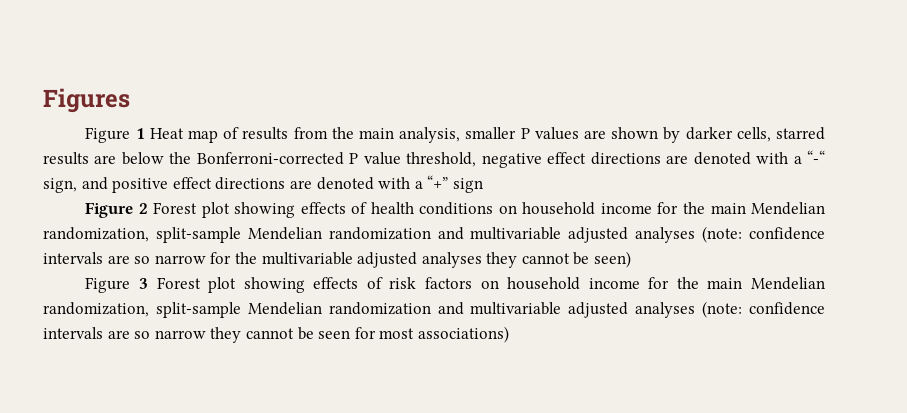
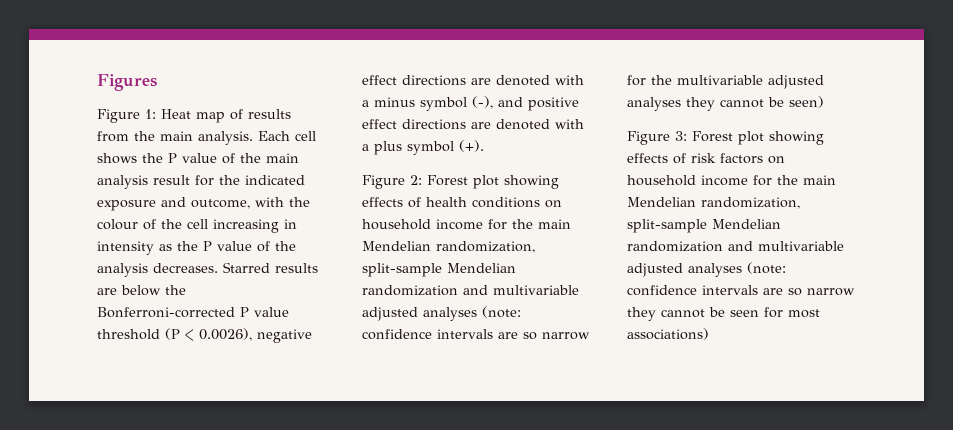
- Figure 1 Heat map of results from the main analysis, smaller P values are shown by darker cells, starred results are below the Bonferroni-corrected P value threshold, negative effect directions are denoted with a “-“ sign, and positive effect directions are denoted with a “+” sign
- Figure 2 Forest plot showing effects of health conditions on household income for the main Mendelian randomization, split-sample Mendelian randomization and multivariable adjusted analyses (note:
+ Figure 1: Heat map of results from the main analysis. Each cell shows the P value of the main analysis result for the indicated exposure and outcome, with the colour of the cell increasing in intensity as the P value of the analysis decreases. Starred results are below the Bonferroni-corrected P value threshold (P < 0.0026), negative effect directions are denoted with a minus symbol (-), and positive effect directions are denoted with a plus symbol (+).
+ Figure 2: Forest plot showing effects of health conditions on household income for the main Mendelian randomization, split-sample Mendelian randomization and multivariable adjusted analyses (note:
- Figure 3 Forest plot showing effects of risk factors on household income for the main Mendelian randomization, split-sample Mendelian randomization and multivariable adjusted analyses (note: confidence intervals are so narrow they cannot be seen for most associations)
+ Figure 3: Forest plot showing effects of risk factors on household income for the main Mendelian randomization, split-sample Mendelian randomization and multivariable adjusted analyses (note: confidence intervals are so narrow they cannot be seen for most associations)

